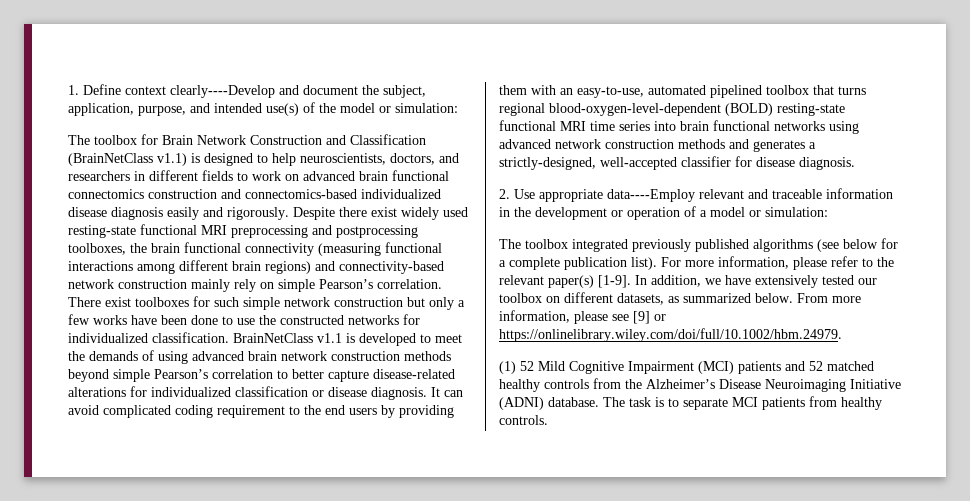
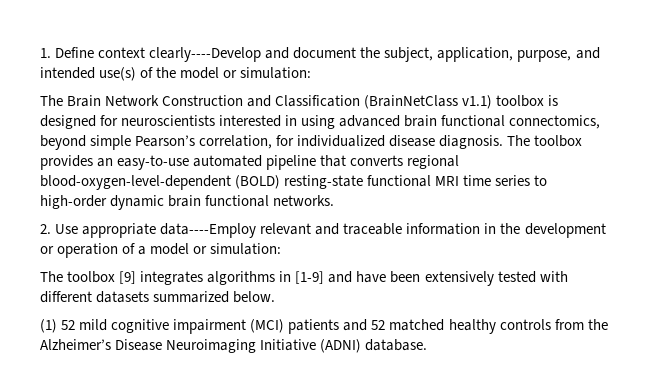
- The toolbox for Brain Network Construction and Classification (BrainNetClass v1.1) is designed to help neuroscientists, doctors, and researchers in different fields to work on advanced brain functional connectomics construction and connectomics-based individualized disease diagnosis easily and rigorously. Despite there exist widely used resting-state functional MRI preprocessing and postprocessing toolboxes, the brain functional connectivity (measuring functional interactions among different brain regions) and connectivity-based network construction mainly rely on simple Pearson’s correlation. There exist toolboxes for such simple network construction but only a few works have been done to use the constructed networks for individualized classification. BrainNetClass v1.1 is developed to meet the demands of using advanced brain network construction methods beyond simple Pearson’s correlation to better capture disease-related alterations for individualized classification or disease diagnosis. It can avoid complicated coding requirement to the end users by providing them with an easy-to-use, automated pipelined toolbox that turns regional blood-oxygen-level-dependent (BOLD) resting-state functional MRI time series into brain functional networks using advanced network construction methods and generates a strictly-designed, well-accepted classifier for disease diagnosis.
+ The Brain Network Construction and Classification (BrainNetClass v1.1) toolbox is designed for neuroscientists interested in using advanced brain functional connectomics, beyond simple Pearson’s correlation, for individualized disease diagnosis. The toolbox provides an easy-to-use automated pipeline that converts regional blood-oxygen-level-dependent (BOLD) resting-state functional MRI time series to high-order dynamic brain functional networks.
- The toolbox integrated previously published algorithms (see below for a complete publication list). For more information, please refer to the relevant paper(s) [1-9]. In addition, we have extensively tested our toolbox on different datasets, as summarized below. From more information, please see [9] or https://onlinelibrary.wiley.com/doi/full/10.1002/hbm.24979.
+ The toolbox [9] integrates algorithms in [1-9] and have been extensively tested with different datasets summarized below.
- (1) 52 Mild Cognitive Impairment (MCI) patients and 52 matched healthy controls from the Alzheimer’s Disease Neuroimaging Initiative (ADNI) database. The task is to separate MCI patients from healthy controls.
+ (1) 52 mild cognitive impairment (MCI) patients and 52 matched healthy controls from the Alzheimer’s Disease Neuroimaging Initiative (ADNI) database.

